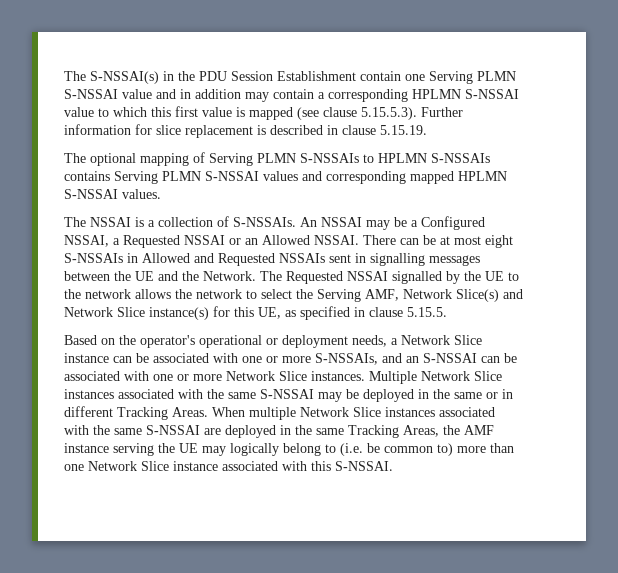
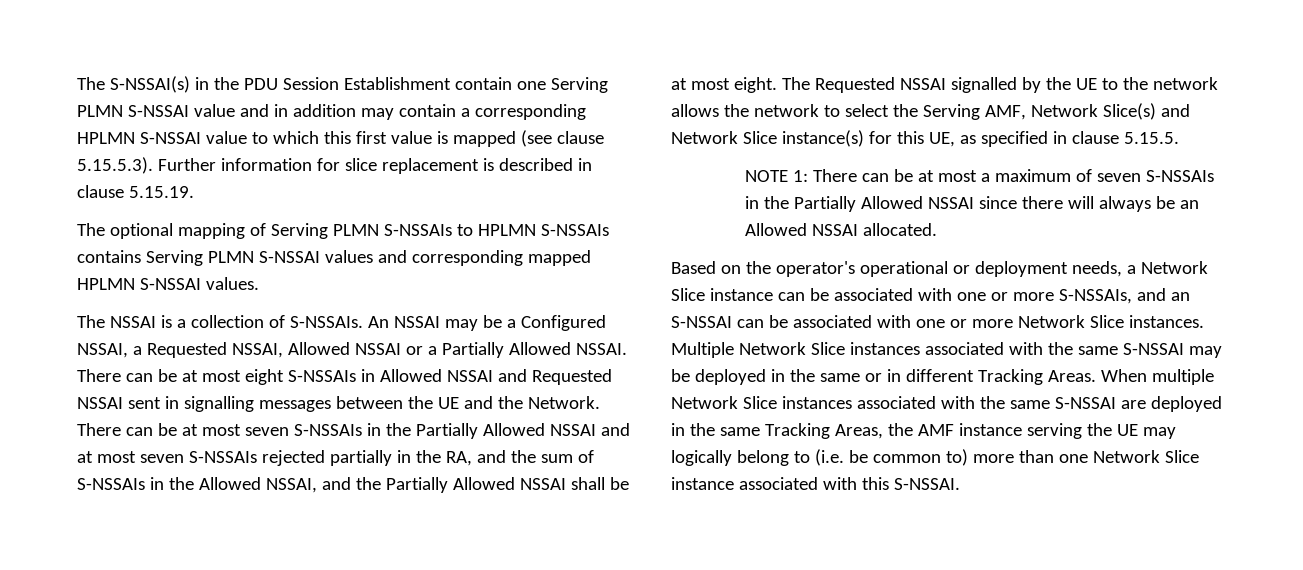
- An NSSAI may be a Configured NSSAI, a Requested NSSAI or an Allowed NSSAI.
+ An NSSAI may be a Configured NSSAI, a Requested NSSAI, Allowed NSSAI or a Partially Allowed NSSAI.
- There can be at most eight S-NSSAIs in Allowed and Requested NSSAIs sent in signalling messages between the UE and the Network.
+ There can be at most eight S-NSSAIs in Allowed NSSAI and Requested NSSAI sent in signalling messages between the UE and the Network.
+ There can be at most seven S-NSSAIs in the Partially Allowed NSSAI and at most seven S-NSSAIs rejected partially in the RA, and the sum of S-NSSAIs in the Allowed NSSAI, and the Partially Allowed NSSAI shall be at most eight.
+ NOTE 1: There can be at most a maximum of seven S-NSSAIs in the Partially Allowed NSSAI since there will always be an Allowed NSSAI allocated.

